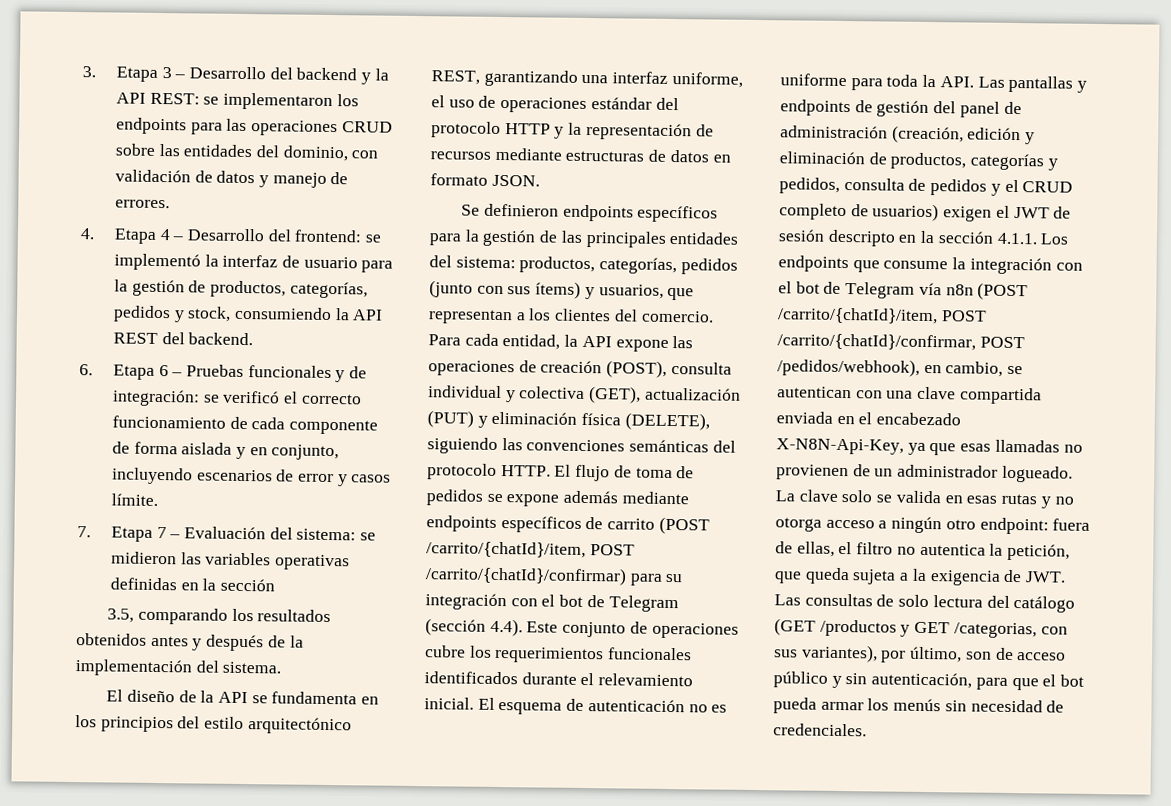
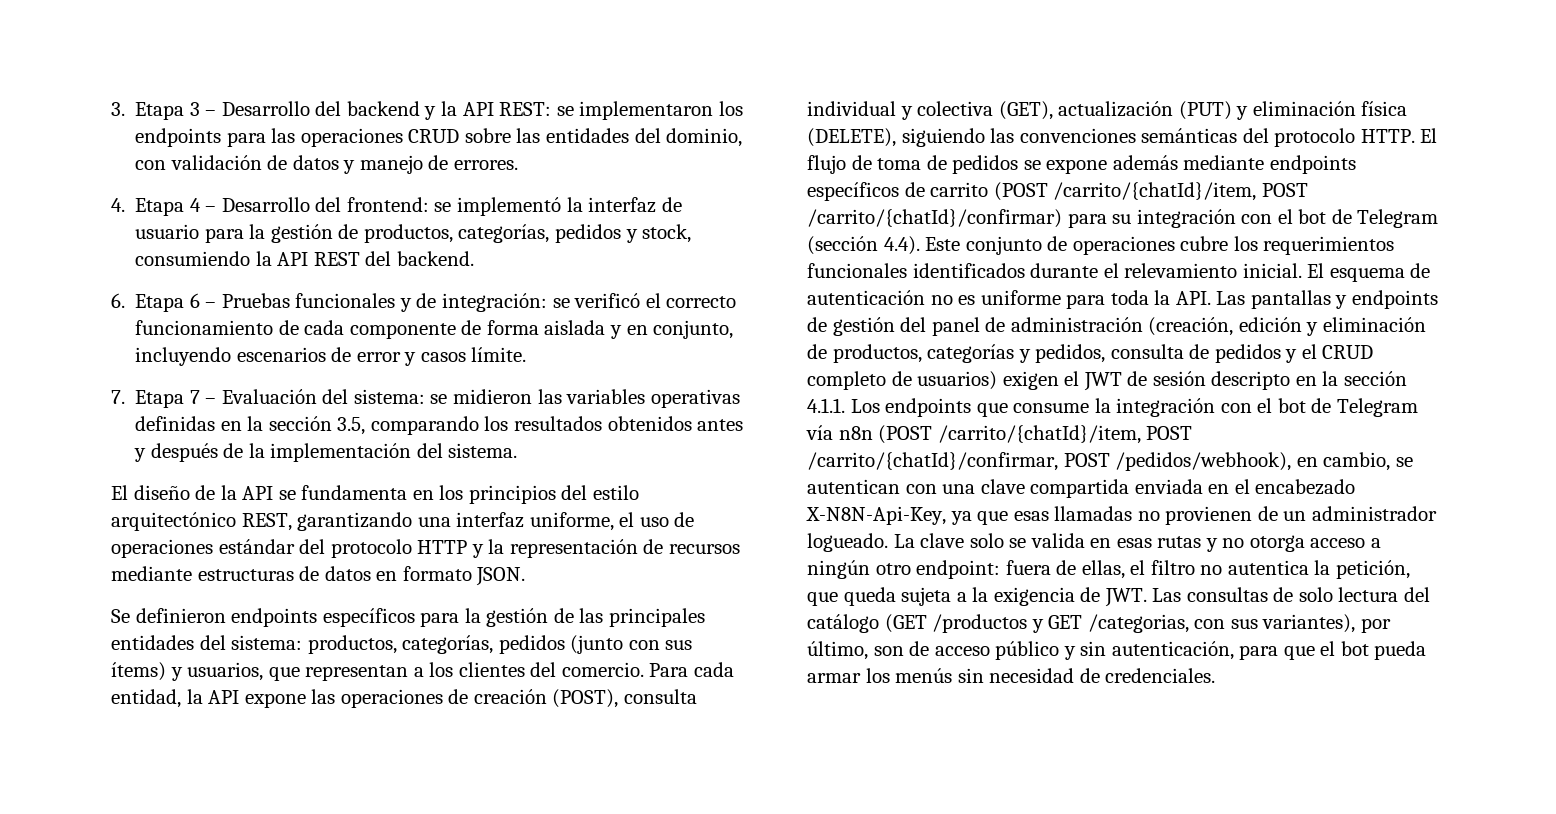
- 7. Etapa 7 – Evaluación del sistema: se midieron las variables operativas definidas en la sección
- 3.5, comparando los resultados obtenidos antes y después de la implementación del sistema.
+ 7. Etapa 7 – Evaluación del sistema: se midieron las variables operativas definidas en la sección 3.5, comparando los resultados obtenidos antes y después de la implementación del sistema.

